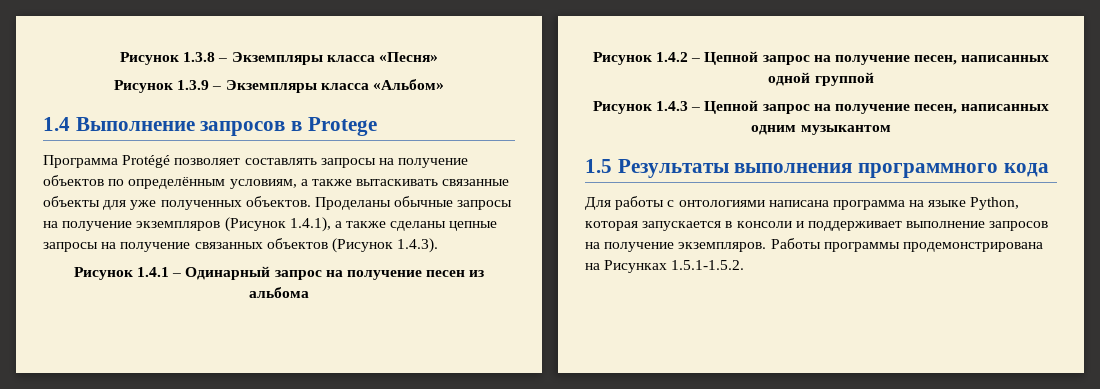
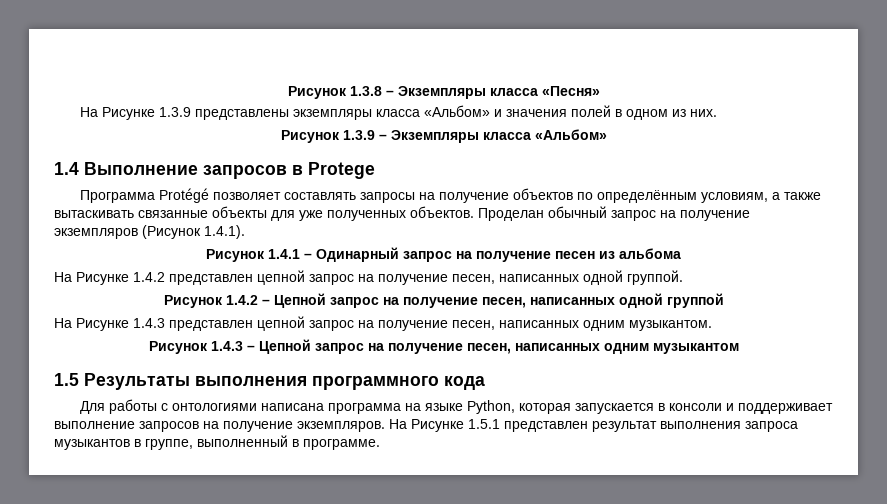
+ На Рисунке 1.3.9 представлены экземпляры класса «Альбом» и значения полей в одном из них.
- Проделаны обычные запросы на получение экземпляров (Рисунок 1.4.1), а также сделаны цепные запросы на получение связанных объектов (Рисунок 1.4.3).
+ Проделан обычный запрос на получение экземпляров (Рисунок 1.4.1).
+ На Рисунке 1.4.2 представлен цепной запрос на получение песен, написанных одной группой.
+ На Рисунке 1.4.3 представлен цепной запрос на получение песен, написанных одним музыкантом.
- Работы программы продемонстрирована на Рисунках 1.5.1-1.5.2.
+ На Рисунке 1.5.1 представлен результат выполнения запроса музыкантов в группе, выполненный в программе.

